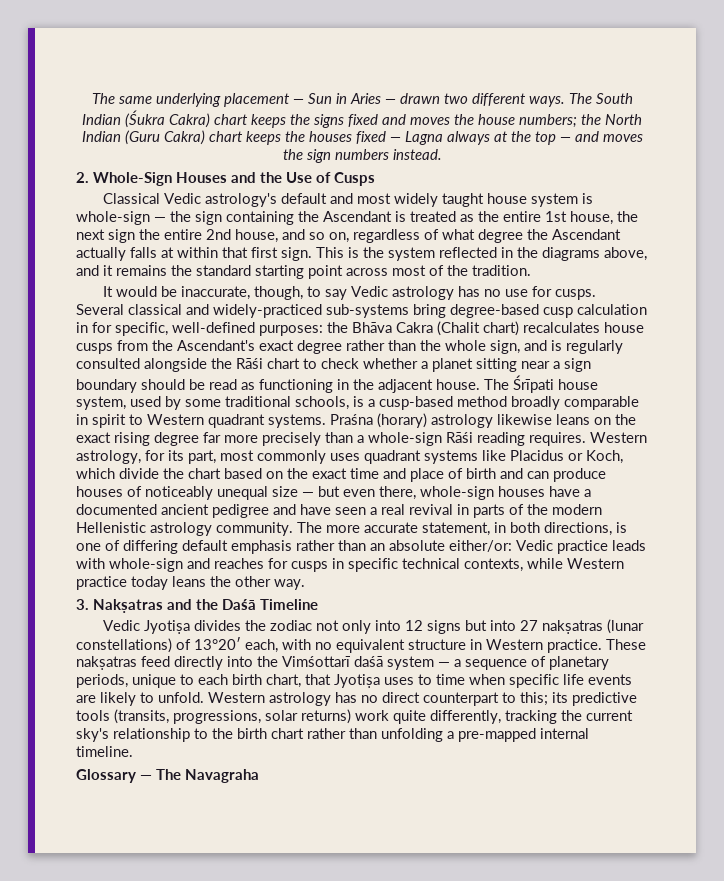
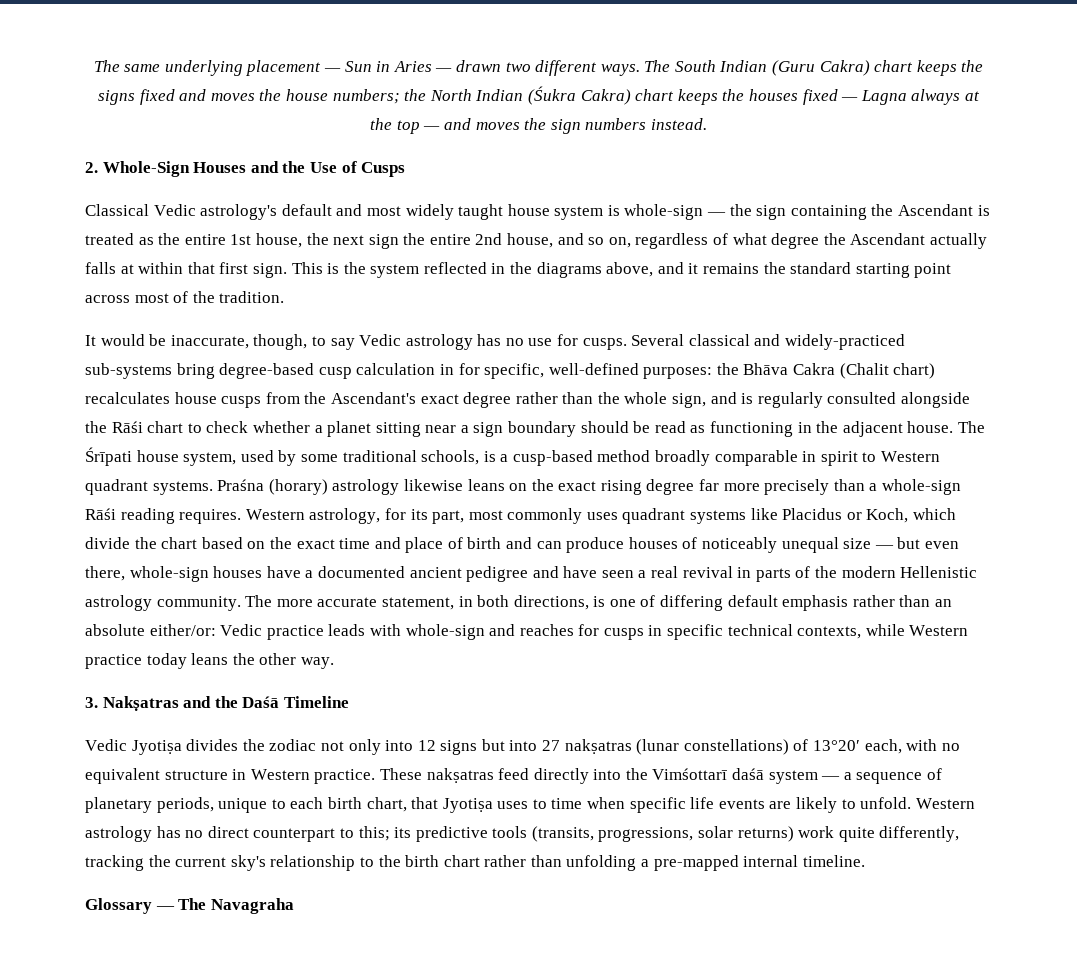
- The South Indian (Śukra Cakra) chart keeps the signs fixed and moves the house numbers; the North Indian (Guru Cakra) chart keeps the houses fixed — Lagna always at the top — and moves the sign numbers instead.
+ The South Indian (Guru Cakra) chart keeps the signs fixed and moves the house numbers; the North Indian (Śukra Cakra) chart keeps the houses fixed — Lagna always at the top — and moves the sign numbers instead.

